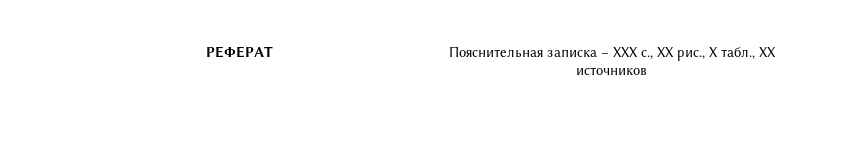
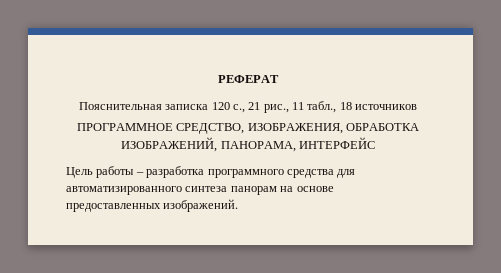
- Пояснительная записка – ХХХ с., ХХ рис., Х табл., ХХ источников
+ Пояснительная записка 120 с., 21 рис., 11 табл., 18 источников
+ ПРОГРАММНОЕ СРЕДСТВО, ИЗОБРАЖЕНИЯ, ОБРАБОТКА ИЗОБРАЖЕНИЙ, ПАНОРАМА, ИНТЕРФЕЙС
+ Цель работы – разработка программного средства для автоматизированного синтеза панорам на основе предоставленных изображений.

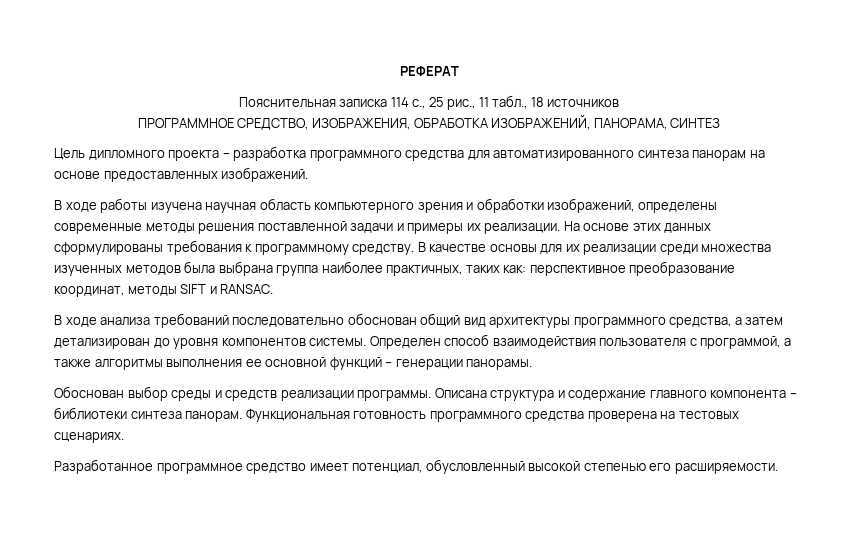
- Пояснительная записка 120 с., 21 рис., 11 табл., 18 источников
+ Пояснительная записка 114 с., 25 рис., 11 табл., 18 источников
- ПРОГРАММНОЕ СРЕДСТВО, ИЗОБРАЖЕНИЯ, ОБРАБОТКА ИЗОБРАЖЕНИЙ, ПАНОРАМА, ИНТЕРФЕЙС
+ ПРОГРАММНОЕ СРЕДСТВО, ИЗОБРАЖЕНИЯ, ОБРАБОТКА ИЗОБРАЖЕНИЙ, ПАНОРАМА, СИНТЕЗ
- Цель работы – разработка программного средства для автоматизированного синтеза панорам на основе предоставленных изображений.
+ Цель дипломного проекта – разработка программного средства для автоматизированного синтеза панорам на основе предоставленных изображений.
+ В ходе работы изучена научная область компьютерного зрения и обработки изображений, определены современные методы решения поставленной задачи и примеры их реализации. На основе этих данных сформулированы требования к программному средству. В качестве основы для их реализации среди множества изученных методов была выбрана группа наиболее практичных, таких как: перспективное преобразование координат, методы SIFT и RANSAC.
+ В ходе анализа требований последовательно обоснован общий вид архитектуры программного средства, а затем детализирован до уровня компонентов системы. Определен способ взаимодействия пользователя с программой, а также алгоритмы выполнения ее основной функций – генерации панорамы.
+ Обоснован выбор среды и средств реализации программы. Описана структура и содержание главного компонента – библиотеки синтеза панорам. Функциональная готовность программного средства проверена на тестовых сценариях.
+ Разработанное программное средство имеет потенциал, обусловленный высокой степенью его расширяемости.

